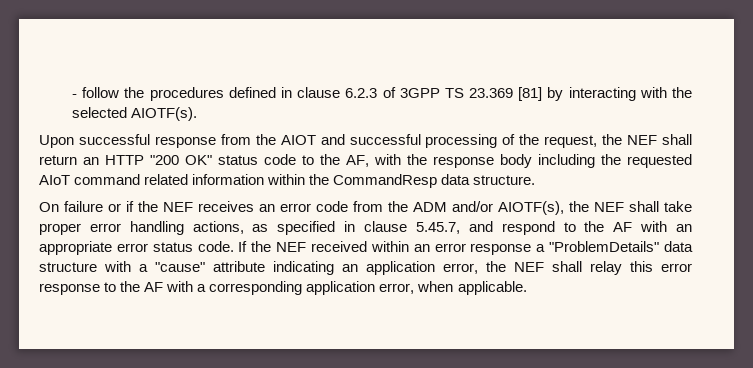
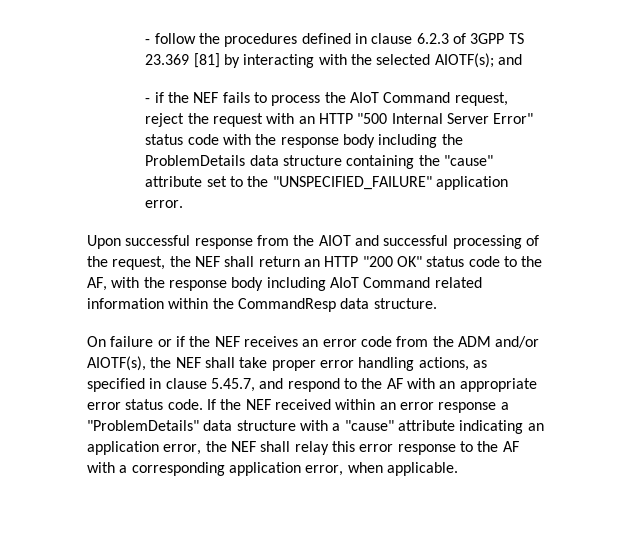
- - follow the procedures defined in clause 6.2.3 of 3GPP TS 23.369 [81] by interacting with the selected AIOTF(s).
+ - follow the procedures defined in clause 6.2.3 of 3GPP TS 23.369 [81] by interacting with the selected AIOTF(s); and
+ - if the NEF fails to process the AIoT Command request, reject the request with an HTTP "500 Internal Server Error" status code with the response body including the ProblemDetails data structure containing the "cause" attribute set to the "UNSPECIFIED_FAILURE" application error.
- Upon successful response from the AIOT and successful processing of the request, the NEF shall return an HTTP "200 OK" status code to the AF, with the response body including the requested AIoT command related information within the CommandResp data structure.
+ Upon successful response from the AIOT and successful processing of the request, the NEF shall return an HTTP "200 OK" status code to the AF, with the response body including AIoT Command related information within the CommandResp data structure.

